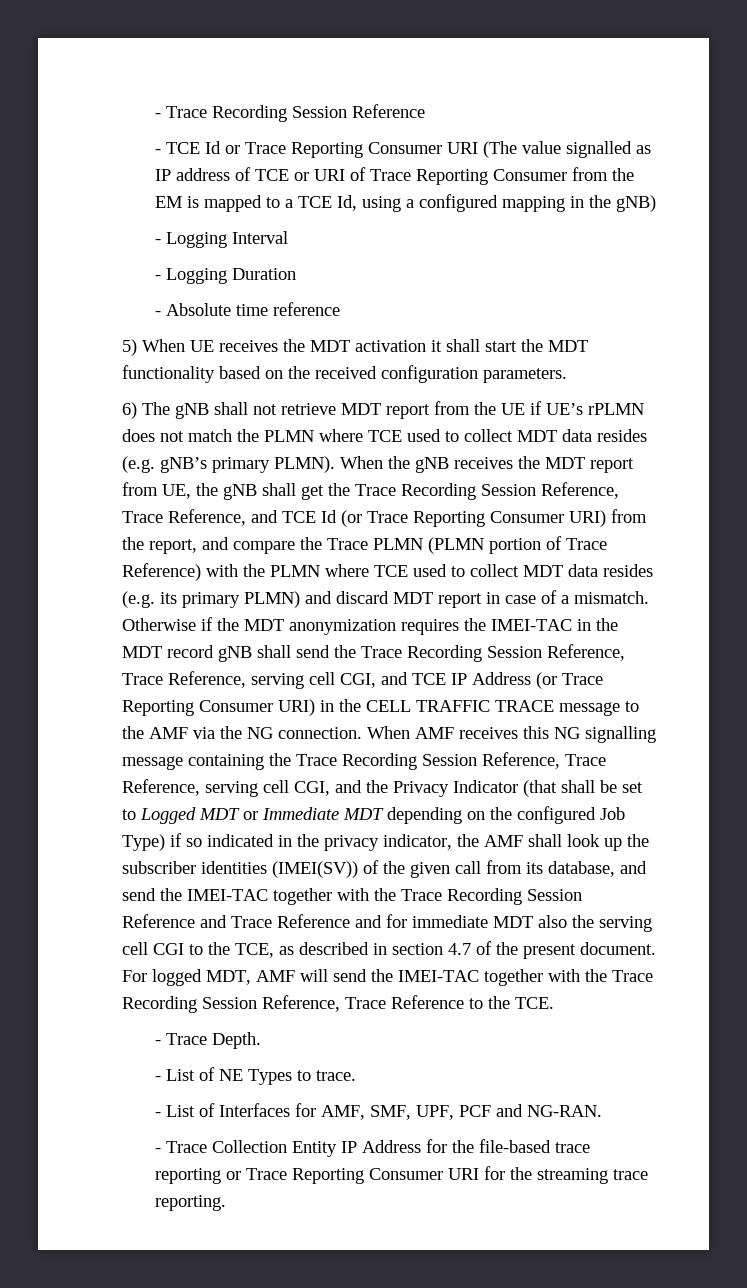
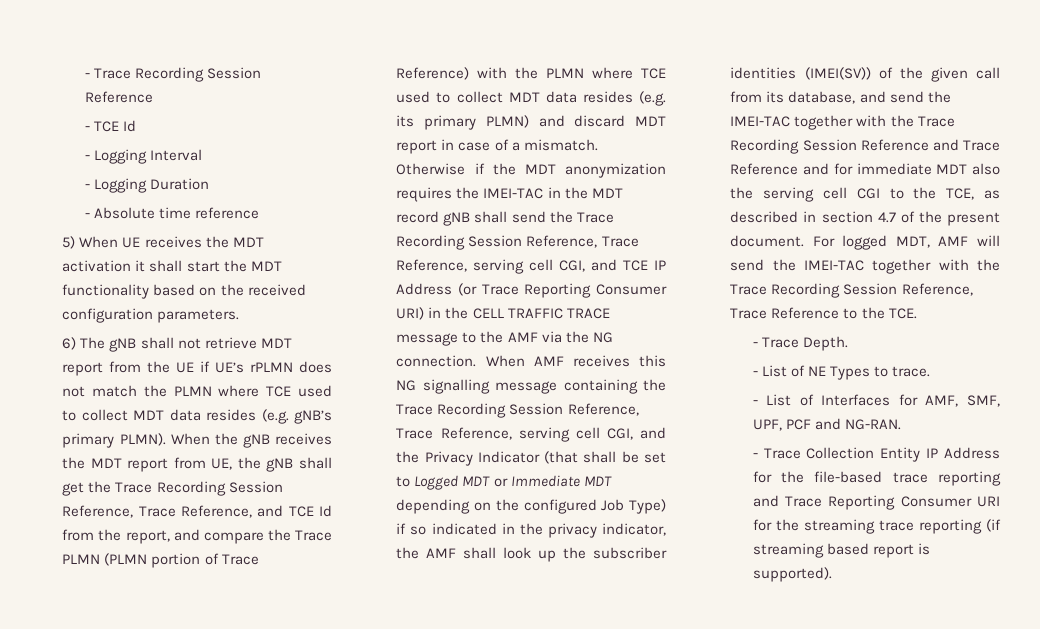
- - TCE Id or Trace Reporting Consumer URI (The value signalled as IP address of TCE or URI of Trace Reporting Consumer from the EM is mapped to a TCE Id, using a configured mapping in the gNB)
+ - TCE Id
- When the gNB receives the MDT report from UE, the gNB shall get the Trace Recording Session Reference, Trace Reference, and TCE Id (or Trace Reporting Consumer URI) from the report, and compare the Trace PLMN (PLMN portion of Trace Reference) with the PLMN where TCE used to collect MDT data resides (e.g. its primary PLMN) and discard MDT report in case of a mismatch.
+ When the gNB receives the MDT report from UE, the gNB shall get the Trace Recording Session Reference, Trace Reference, and TCE Id from the report, and compare the Trace PLMN (PLMN portion of Trace Reference) with the PLMN where TCE used to collect MDT data resides (e.g. its primary PLMN) and discard MDT report in case of a mismatch.
- - Trace Collection Entity IP Address for the file-based trace reporting or Trace Reporting Consumer URI for the streaming trace reporting.
+ - Trace Collection Entity IP Address for the file-based trace reporting and Trace Reporting Consumer URI for the streaming trace reporting (if streaming based report is supported).

